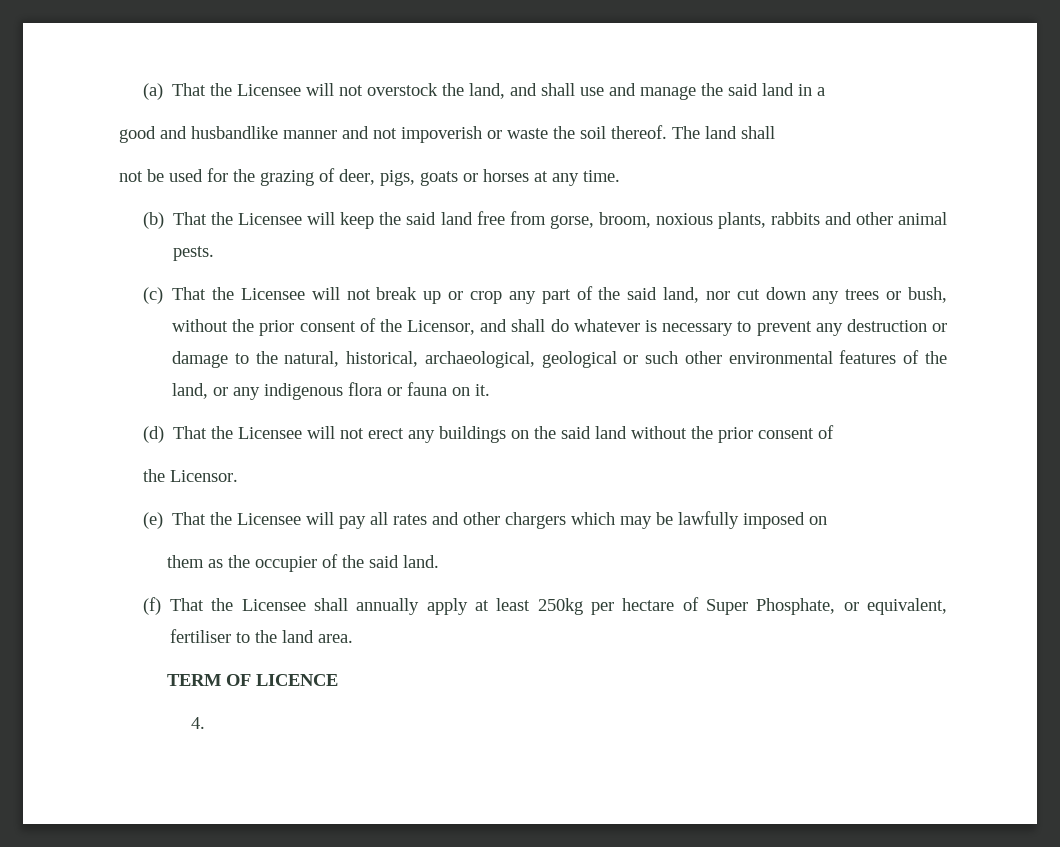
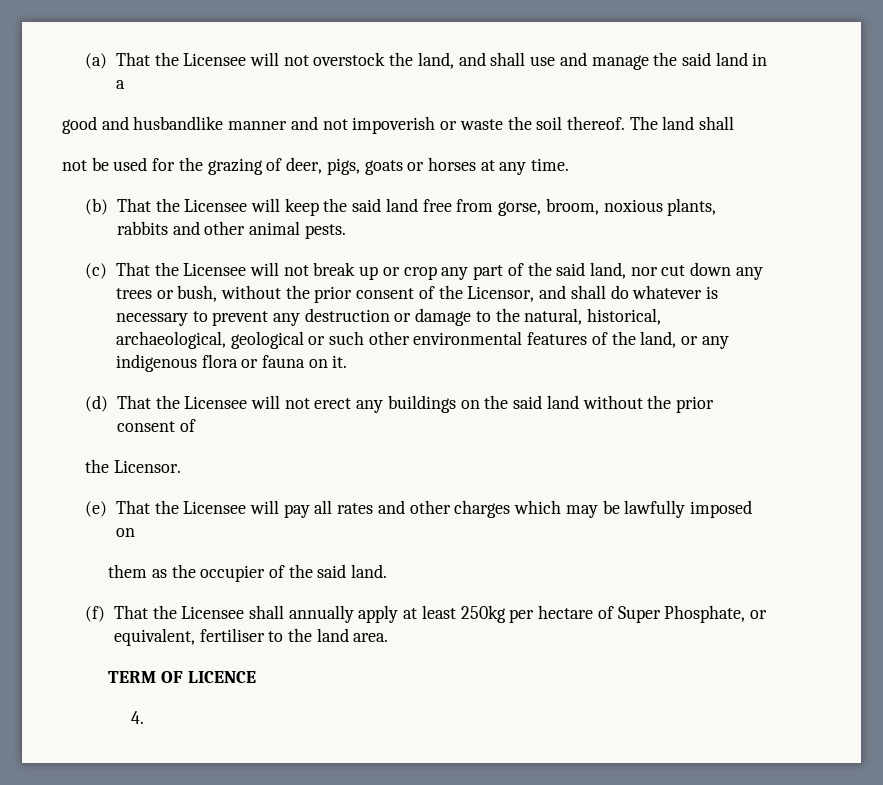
- (e) That the Licensee will pay all rates and other chargers which may be lawfully imposed on
+ (e) That the Licensee will pay all rates and other charges which may be lawfully imposed on

